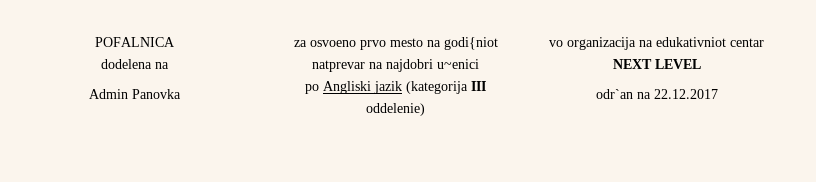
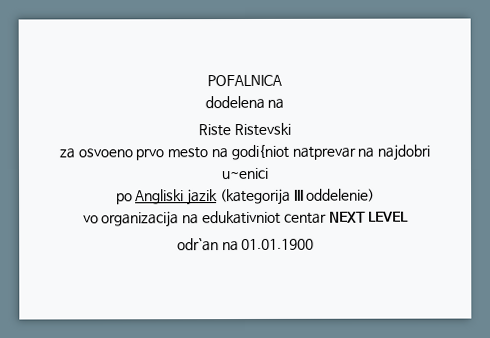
- Admin Panovka
+ Riste Ristevski
- odr`an na 22.12.2017
+ odr`an na 01.01.1900

